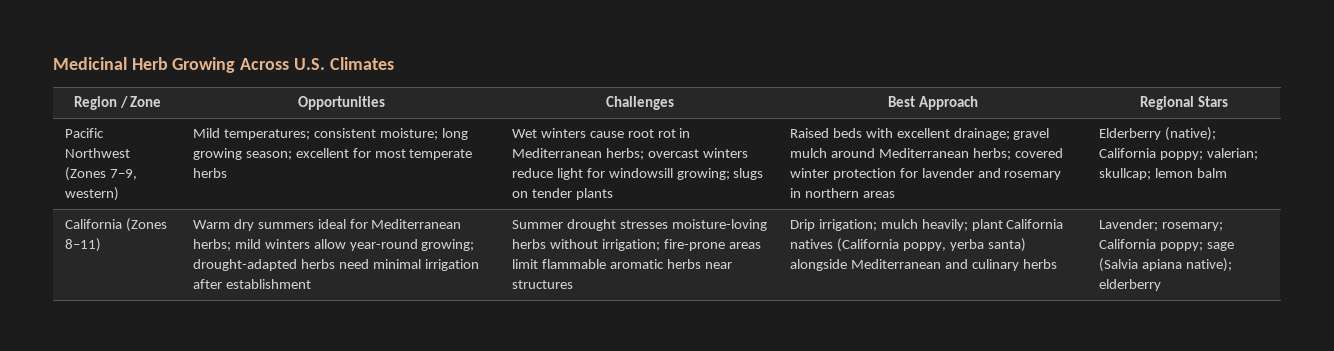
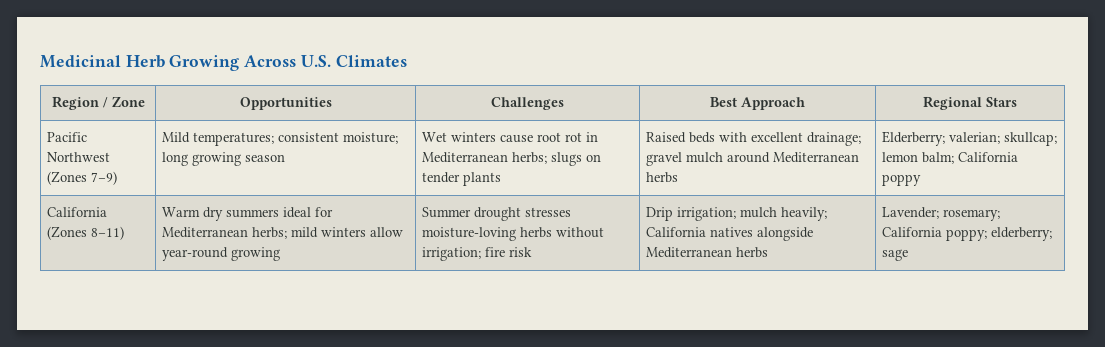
- Pacific Northwest (Zones 7–9, western)
+ Pacific Northwest (Zones 7–9)
- Mild temperatures; consistent moisture; long growing season; excellent for most temperate herbs
+ Mild temperatures; consistent moisture; long growing season
- Wet winters cause root rot in Mediterranean herbs; overcast winters reduce light for windowsill growing; slugs on tender plants
+ Wet winters cause root rot in Mediterranean herbs; slugs on tender plants
- Raised beds with excellent drainage; gravel mulch around Mediterranean herbs; covered winter protection for lavender and rosemary in northern areas | Elderberry (native); California poppy; valerian; skullcap; lemon balm
+ Raised beds with excellent drainage; gravel mulch around Mediterranean herbs | Elderberry; valerian; skullcap; lemon balm; California poppy
- Warm dry summers ideal for Mediterranean herbs; mild winters allow year-round growing; drought-adapted herbs need minimal irrigation after establishment
+ Warm dry summers ideal for Mediterranean herbs; mild winters allow year-round growing
- Summer drought stresses moisture-loving herbs without irrigation; fire-prone areas limit flammable aromatic herbs near structures
+ Summer drought stresses moisture-loving herbs without irrigation; fire risk
- Drip irrigation; mulch heavily; plant California natives (California poppy, yerba santa) alongside Mediterranean and culinary herbs
+ Drip irrigation; mulch heavily; California natives alongside Mediterranean herbs
- Lavender; rosemary; California poppy; sage (Salvia apiana native); elderberry
+ Lavender; rosemary; California poppy; elderberry; sage

